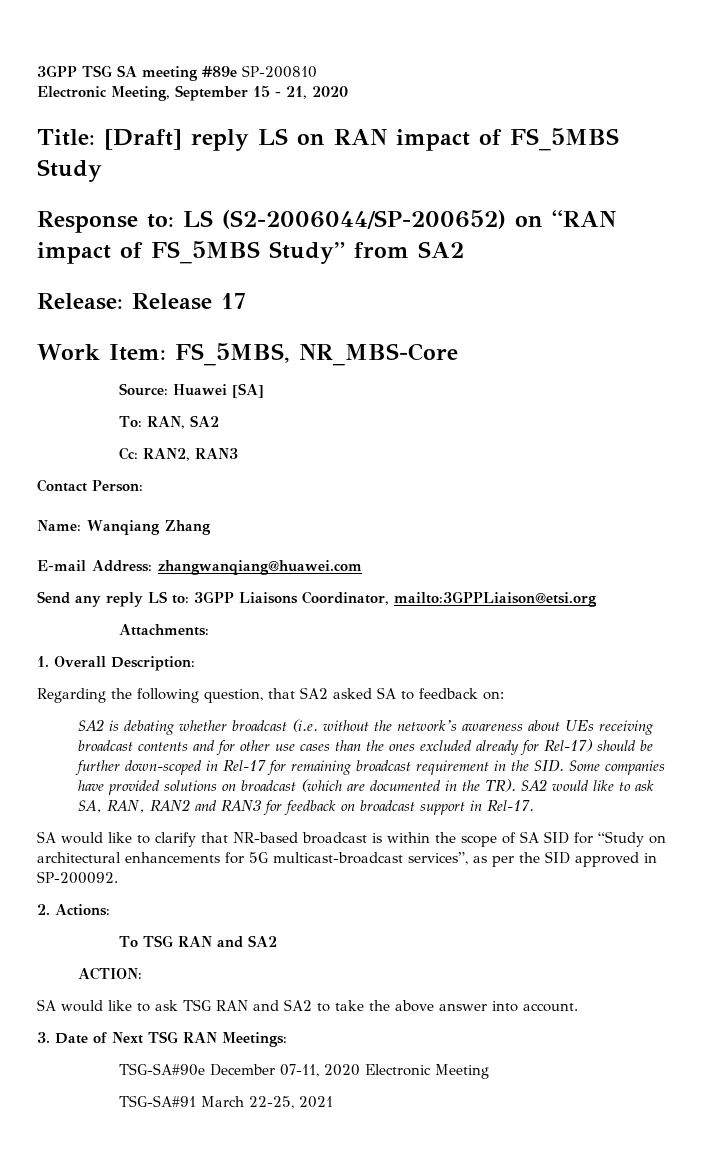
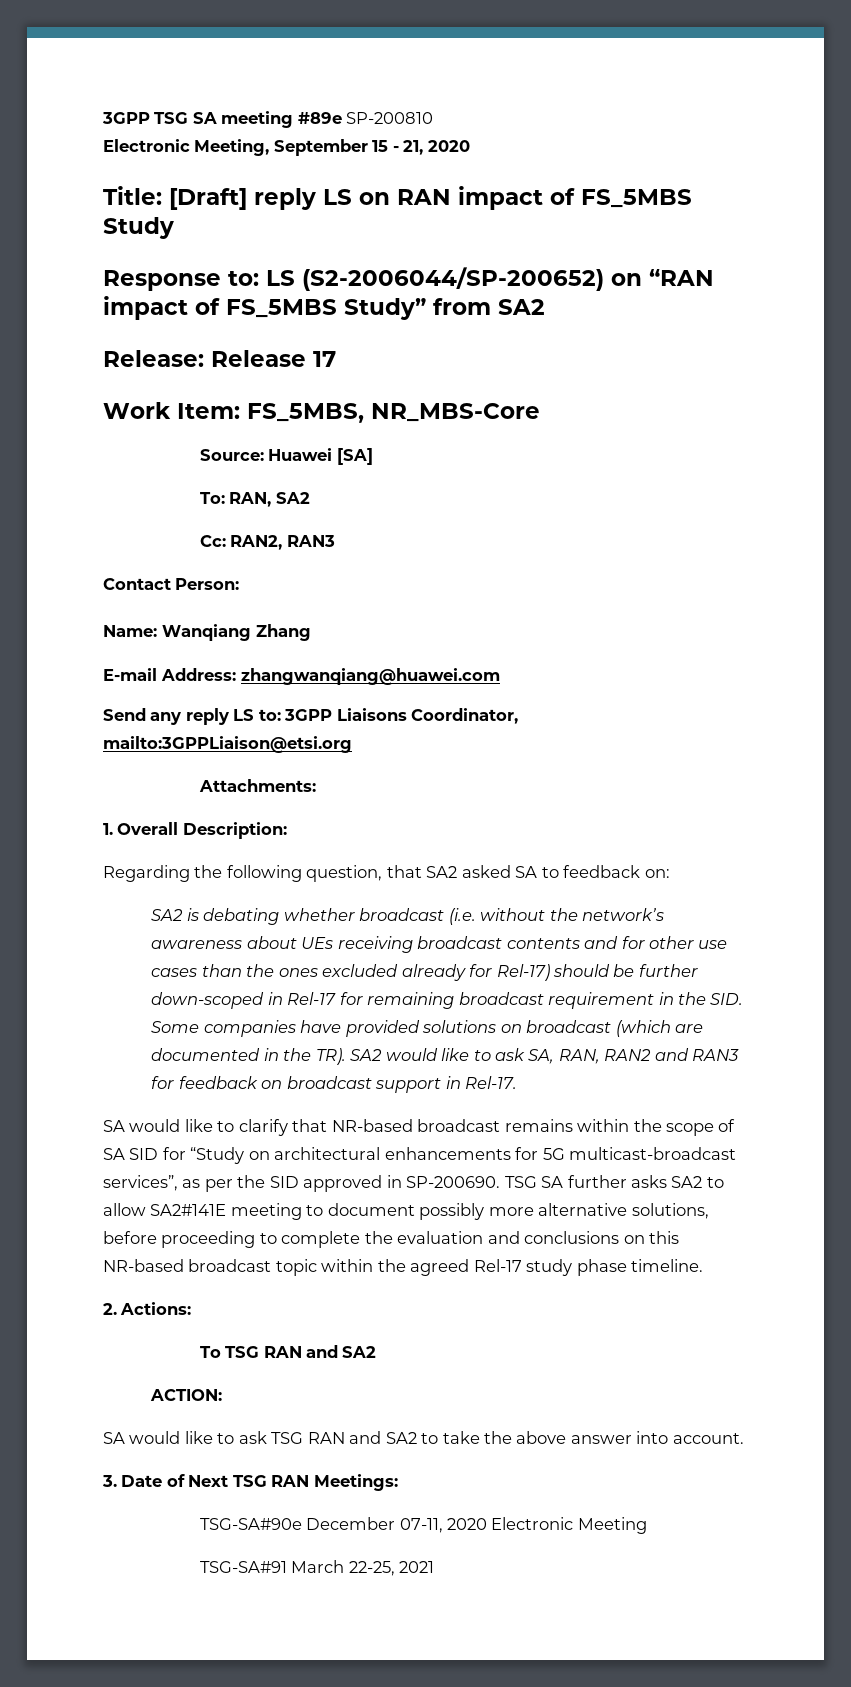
- SA would like to clarify that NR-based broadcast is within the scope of SA SID for “Study on architectural enhancements for 5G multicast-broadcast services”, as per the SID approved in SP-200092.
+ SA would like to clarify that NR-based broadcast remains within the scope of SA SID for “Study on architectural enhancements for 5G multicast-broadcast services”, as per the SID approved in SP-200690. TSG SA further asks SA2 to allow SA2#141E meeting to document possibly more alternative solutions, before proceeding to complete the evaluation and conclusions on this NR-based broadcast topic within the agreed Rel-17 study phase timeline.

